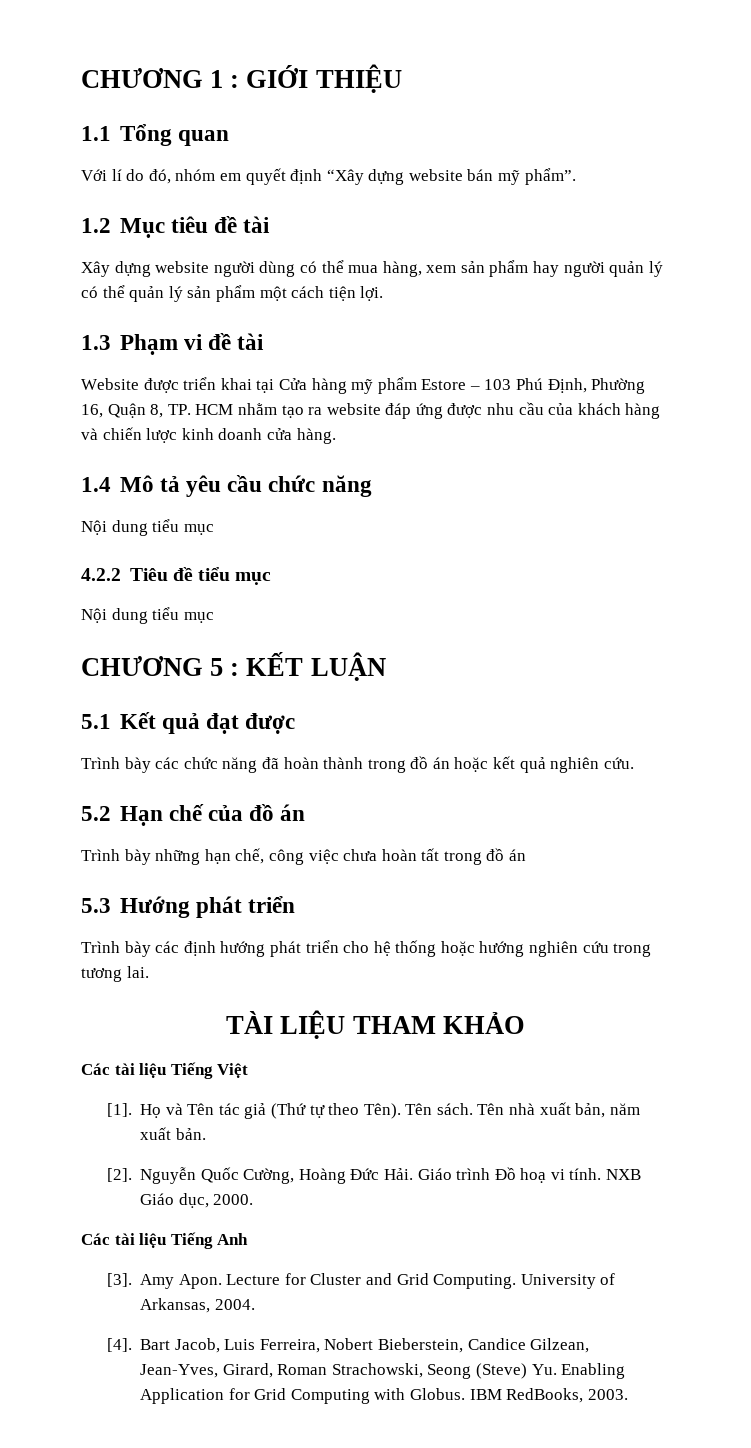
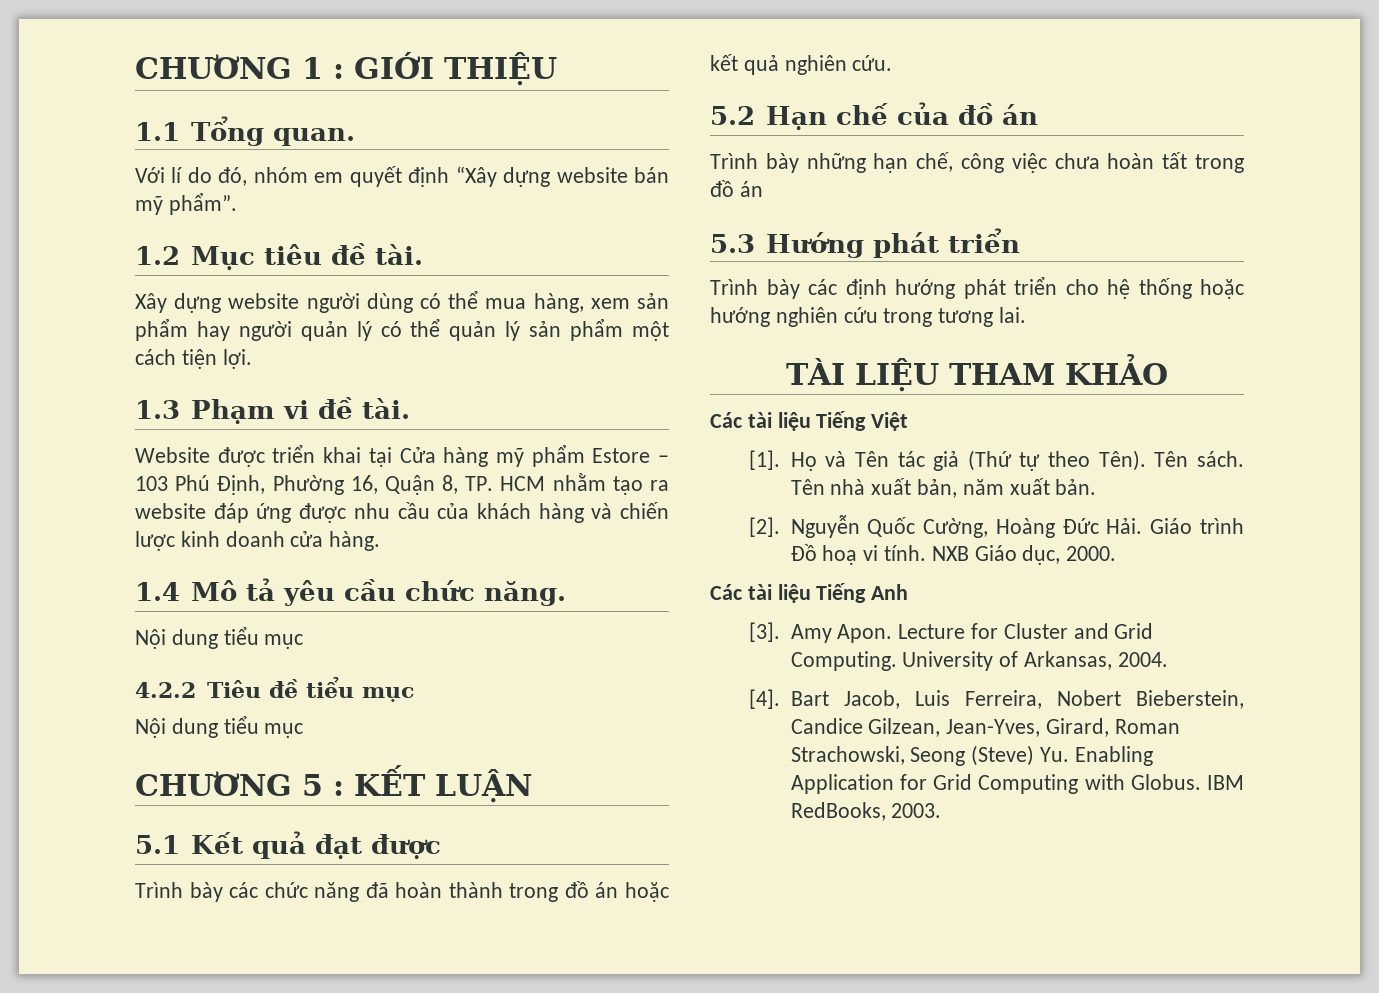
- 1.1 Tổng quan
+ 1.1 Tổng quan.
- 1.2 Mục tiêu đề tài
+ 1.2 Mục tiêu đề tài.
- 1.3 Phạm vi đề tài
+ 1.3 Phạm vi đề tài.
- 1.4 Mô tả yêu cầu chức năng
+ 1.4 Mô tả yêu cầu chức năng.

